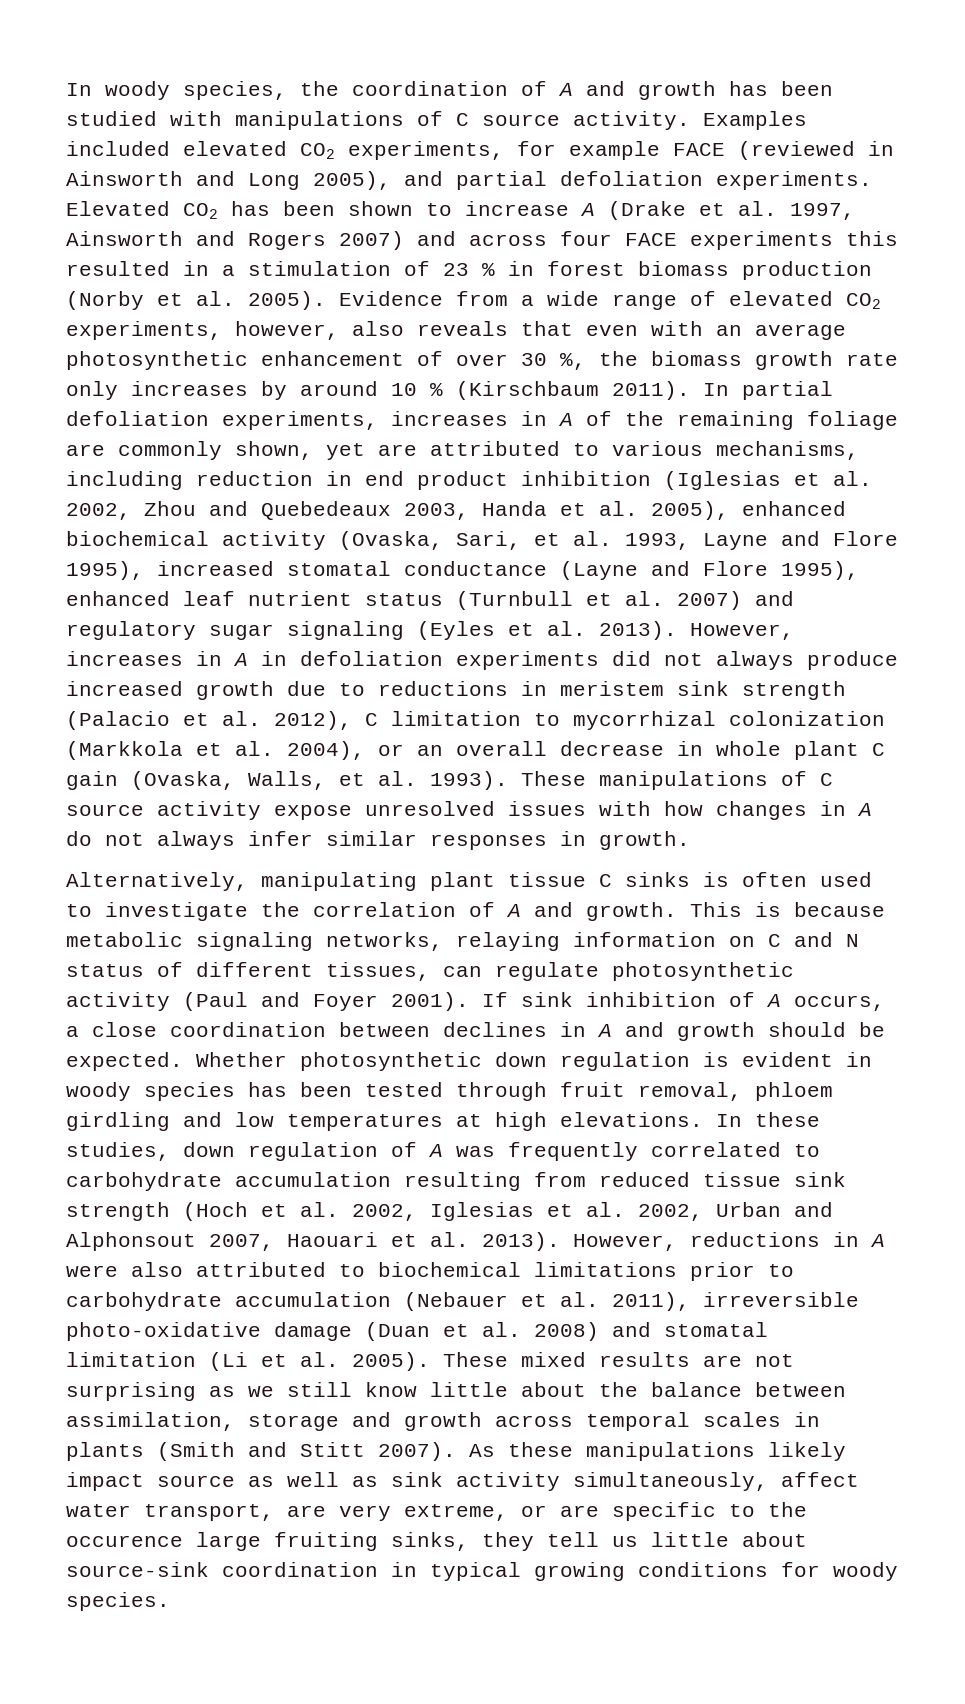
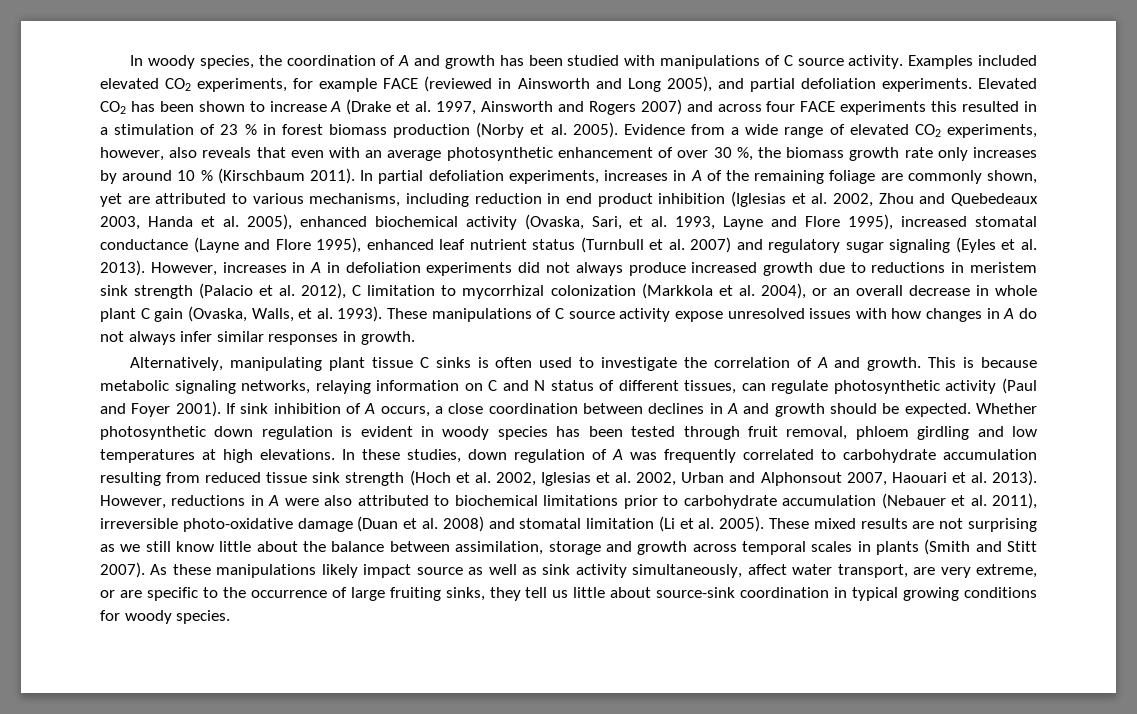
- As these manipulations likely impact source as well as sink activity simultaneously, affect water transport, are very extreme, or are specific to the occurence large fruiting sinks, they tell us little about source-sink coordination in typical growing conditions for woody species.
+ As these manipulations likely impact source as well as sink activity simultaneously, affect water transport, are very extreme, or are specific to the occurrence of large fruiting sinks, they tell us little about source-sink coordination in typical growing conditions for woody species.

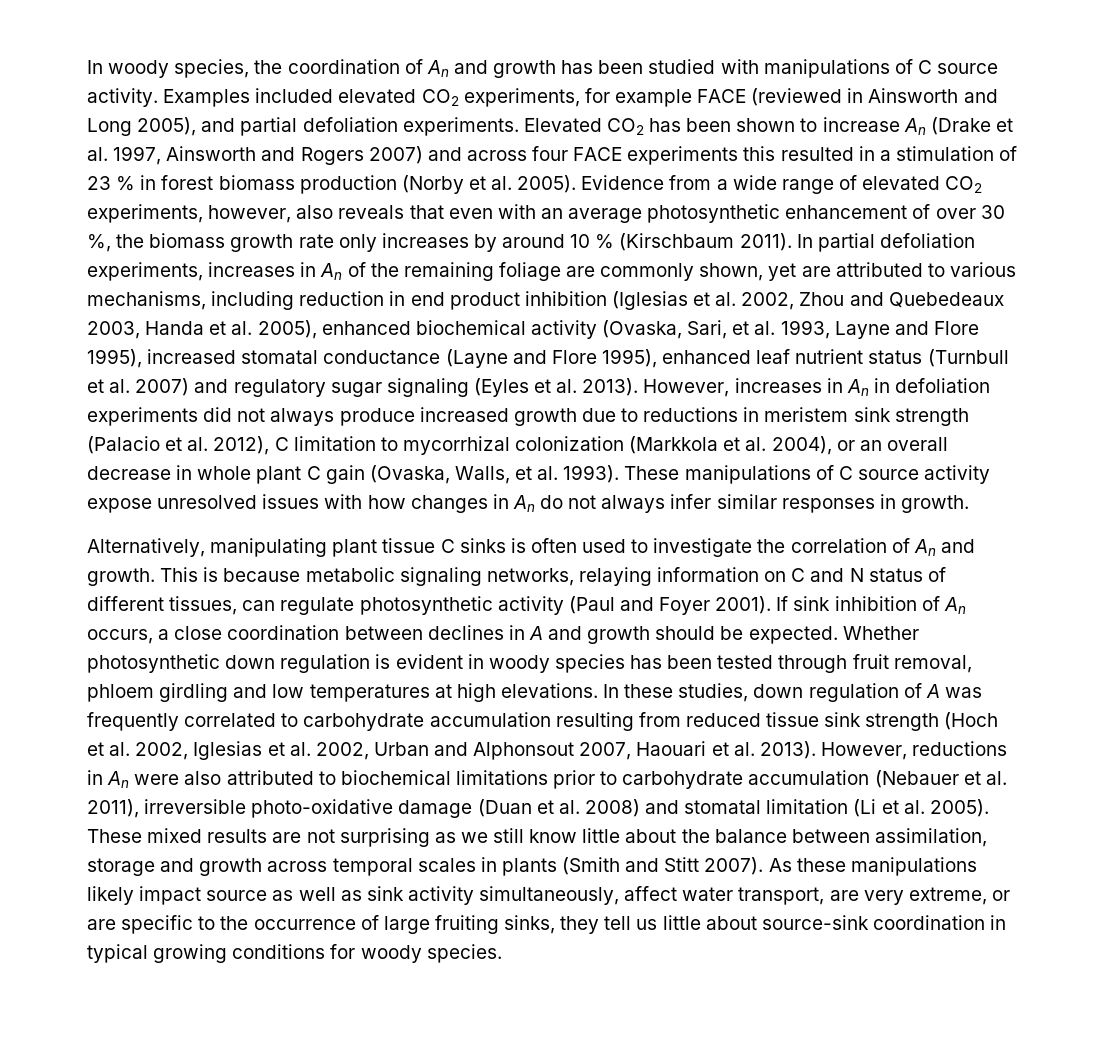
- In woody species, the coordination of A and growth has been studied with manipulations of C source activity.
+ In woody species, the coordination of An and growth has been studied with manipulations of C source activity.
- Elevated CO2 has been shown to increase A (Drake et al. 1997, Ainsworth and Rogers 2007) and across four FACE experiments this resulted in a stimulation of 23 % in forest biomass production (Norby et al. 2005).
+ Elevated CO2 has been shown to increase An (Drake et al. 1997, Ainsworth and Rogers 2007) and across four FACE experiments this resulted in a stimulation of 23 % in forest biomass production (Norby et al. 2005).
- In partial defoliation experiments, increases in A of the remaining foliage are commonly shown, yet are attributed to various mechanisms, including reduction in end product inhibition (Iglesias et al. 2002, Zhou and Quebedeaux 2003, Handa et al. 2005), enhanced biochemical activity (Ovaska, Sari, et al. 1993, Layne and Flore 1995), increased stomatal conductance (Layne and Flore 1995), enhanced leaf nutrient status (Turnbull et al. 2007) and regulatory sugar signaling (Eyles et al. 2013).
+ In partial defoliation experiments, increases in An of the remaining foliage are commonly shown, yet are attributed to various mechanisms, including reduction in end product inhibition (Iglesias et al. 2002, Zhou and Quebedeaux 2003, Handa et al. 2005), enhanced biochemical activity (Ovaska, Sari, et al. 1993, Layne and Flore 1995), increased stomatal conductance (Layne and Flore 1995), enhanced leaf nutrient status (Turnbull et al. 2007) and regulatory sugar signaling (Eyles et al. 2013).
- However, increases in A in defoliation experiments did not always produce increased growth due to reductions in meristem sink strength (Palacio et al. 2012), C limitation to mycorrhizal colonization (Markkola et al. 2004), or an overall decrease in whole plant C gain (Ovaska, Walls, et al. 1993).
+ However, increases in An in defoliation experiments did not always produce increased growth due to reductions in meristem sink strength (Palacio et al. 2012), C limitation to mycorrhizal colonization (Markkola et al. 2004), or an overall decrease in whole plant C gain (Ovaska, Walls, et al. 1993).
- These manipulations of C source activity expose unresolved issues with how changes in A do not always infer similar responses in growth.
+ These manipulations of C source activity expose unresolved issues with how changes in An do not always infer similar responses in growth.
- Alternatively, manipulating plant tissue C sinks is often used to investigate the correlation of A and growth.
+ Alternatively, manipulating plant tissue C sinks is often used to investigate the correlation of An and growth.
- If sink inhibition of A occurs, a close coordination between declines in A and growth should be expected.
+ If sink inhibition of An occurs, a close coordination between declines in A and growth should be expected.
- However, reductions in A were also attributed to biochemical limitations prior to carbohydrate accumulation (Nebauer et al. 2011), irreversible photo-oxidative damage (Duan et al. 2008) and stomatal limitation (Li et al. 2005).
+ However, reductions in An were also attributed to biochemical limitations prior to carbohydrate accumulation (Nebauer et al. 2011), irreversible photo-oxidative damage (Duan et al. 2008) and stomatal limitation (Li et al. 2005).

